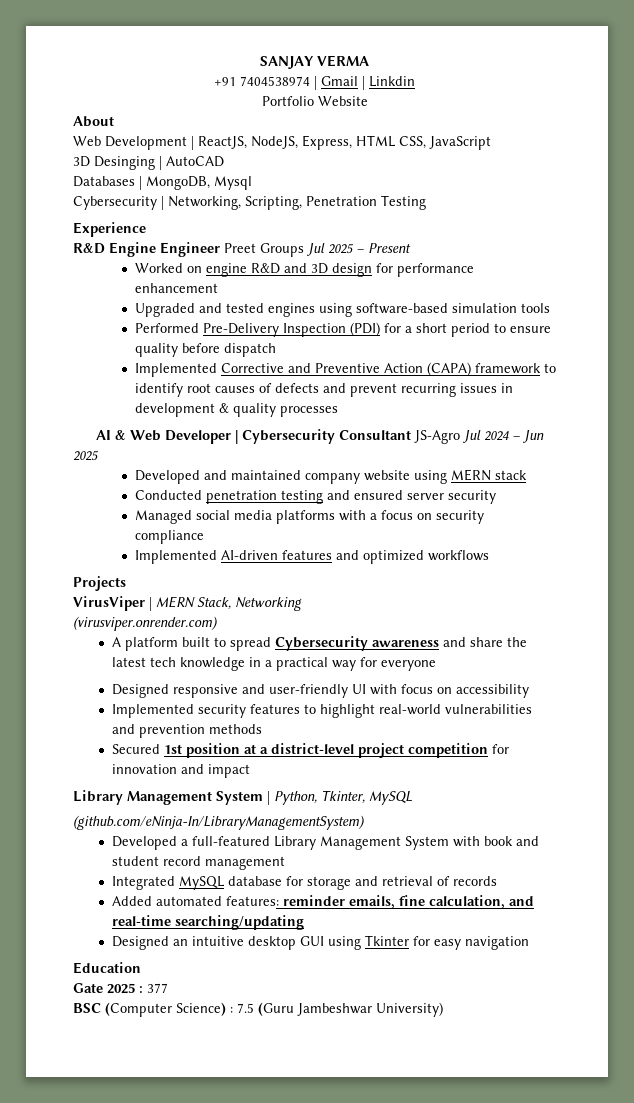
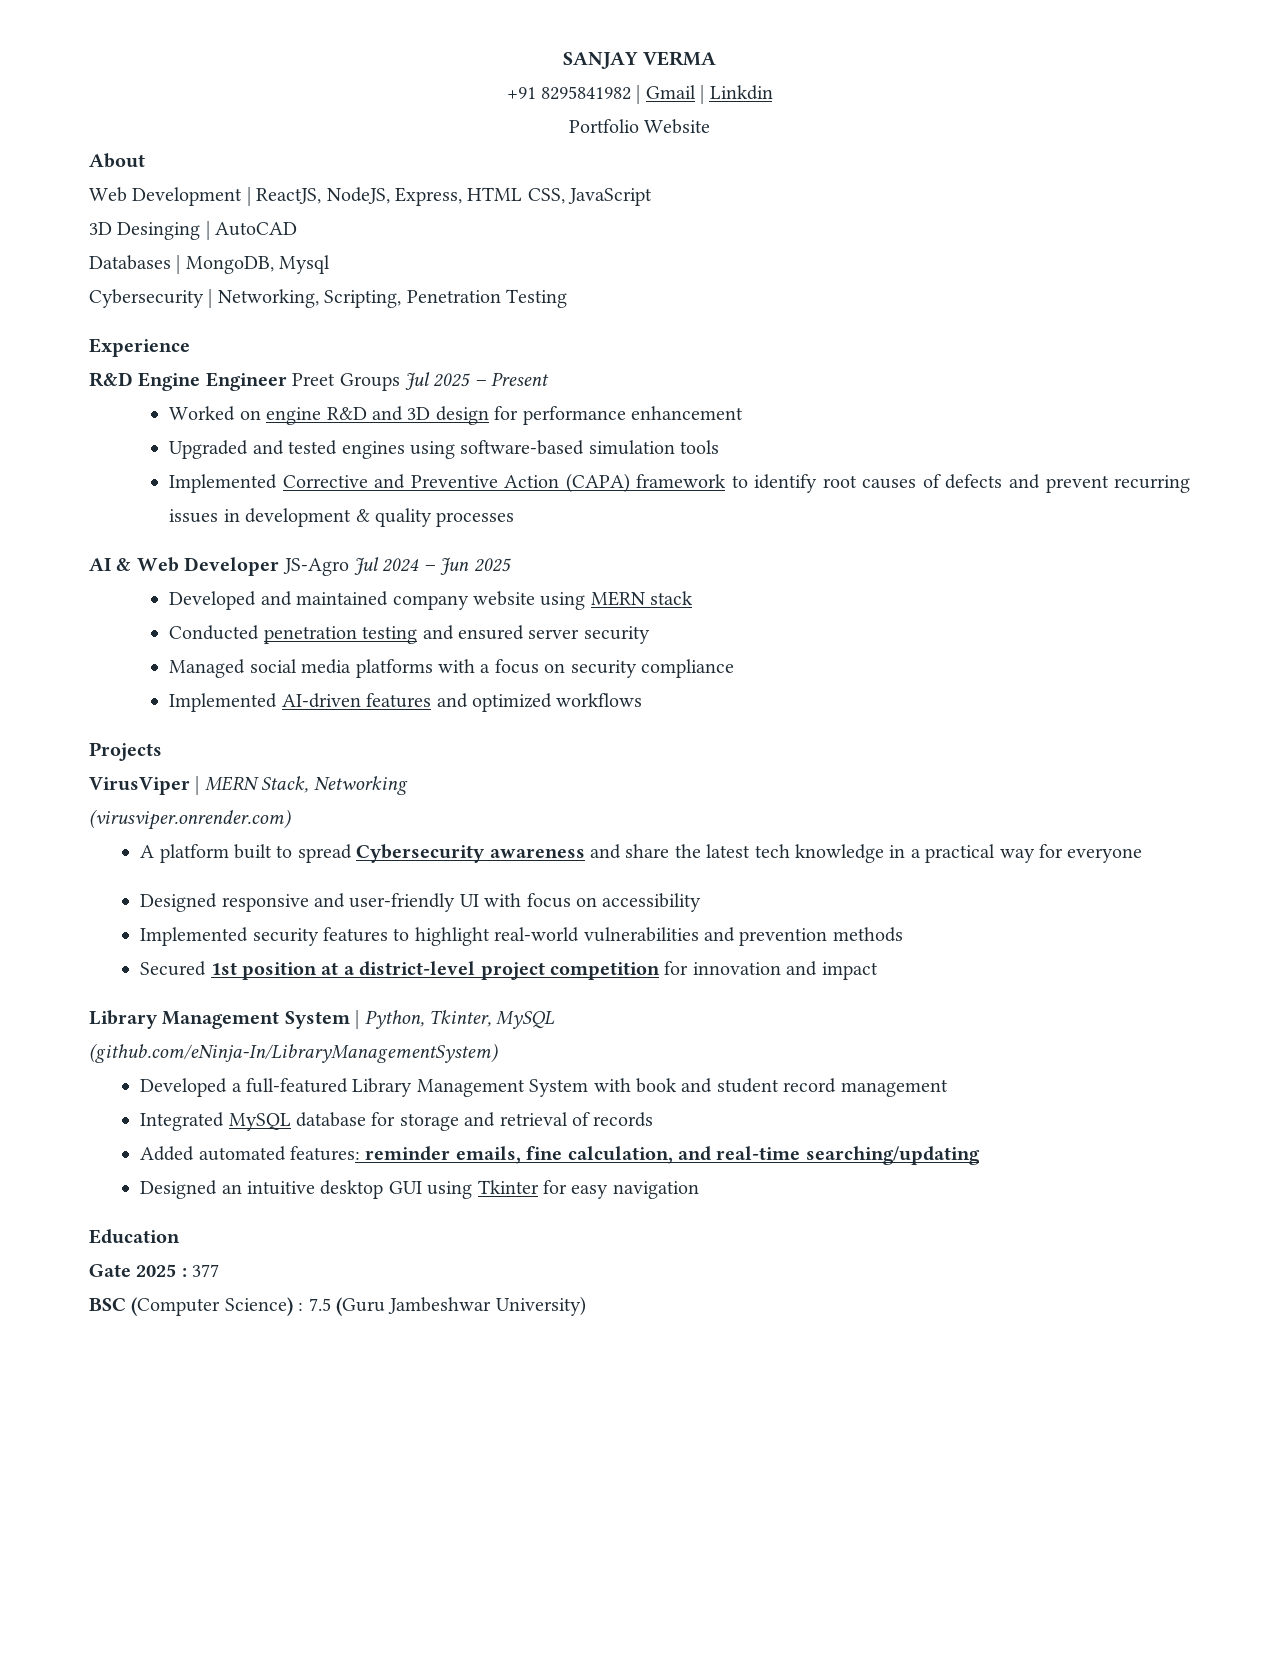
- +91 7404538974 | Gmail | Linkdin
+ +91 8295841982 | Gmail | Linkdin
- Performed Pre-Delivery Inspection (PDI) for a short period to ensure quality before dispatch
- AI & Web Developer | Cybersecurity Consultant JS-Agro Jul 2024 – Jun 2025
+ AI & Web Developer JS-Agro Jul 2024 – Jun 2025

